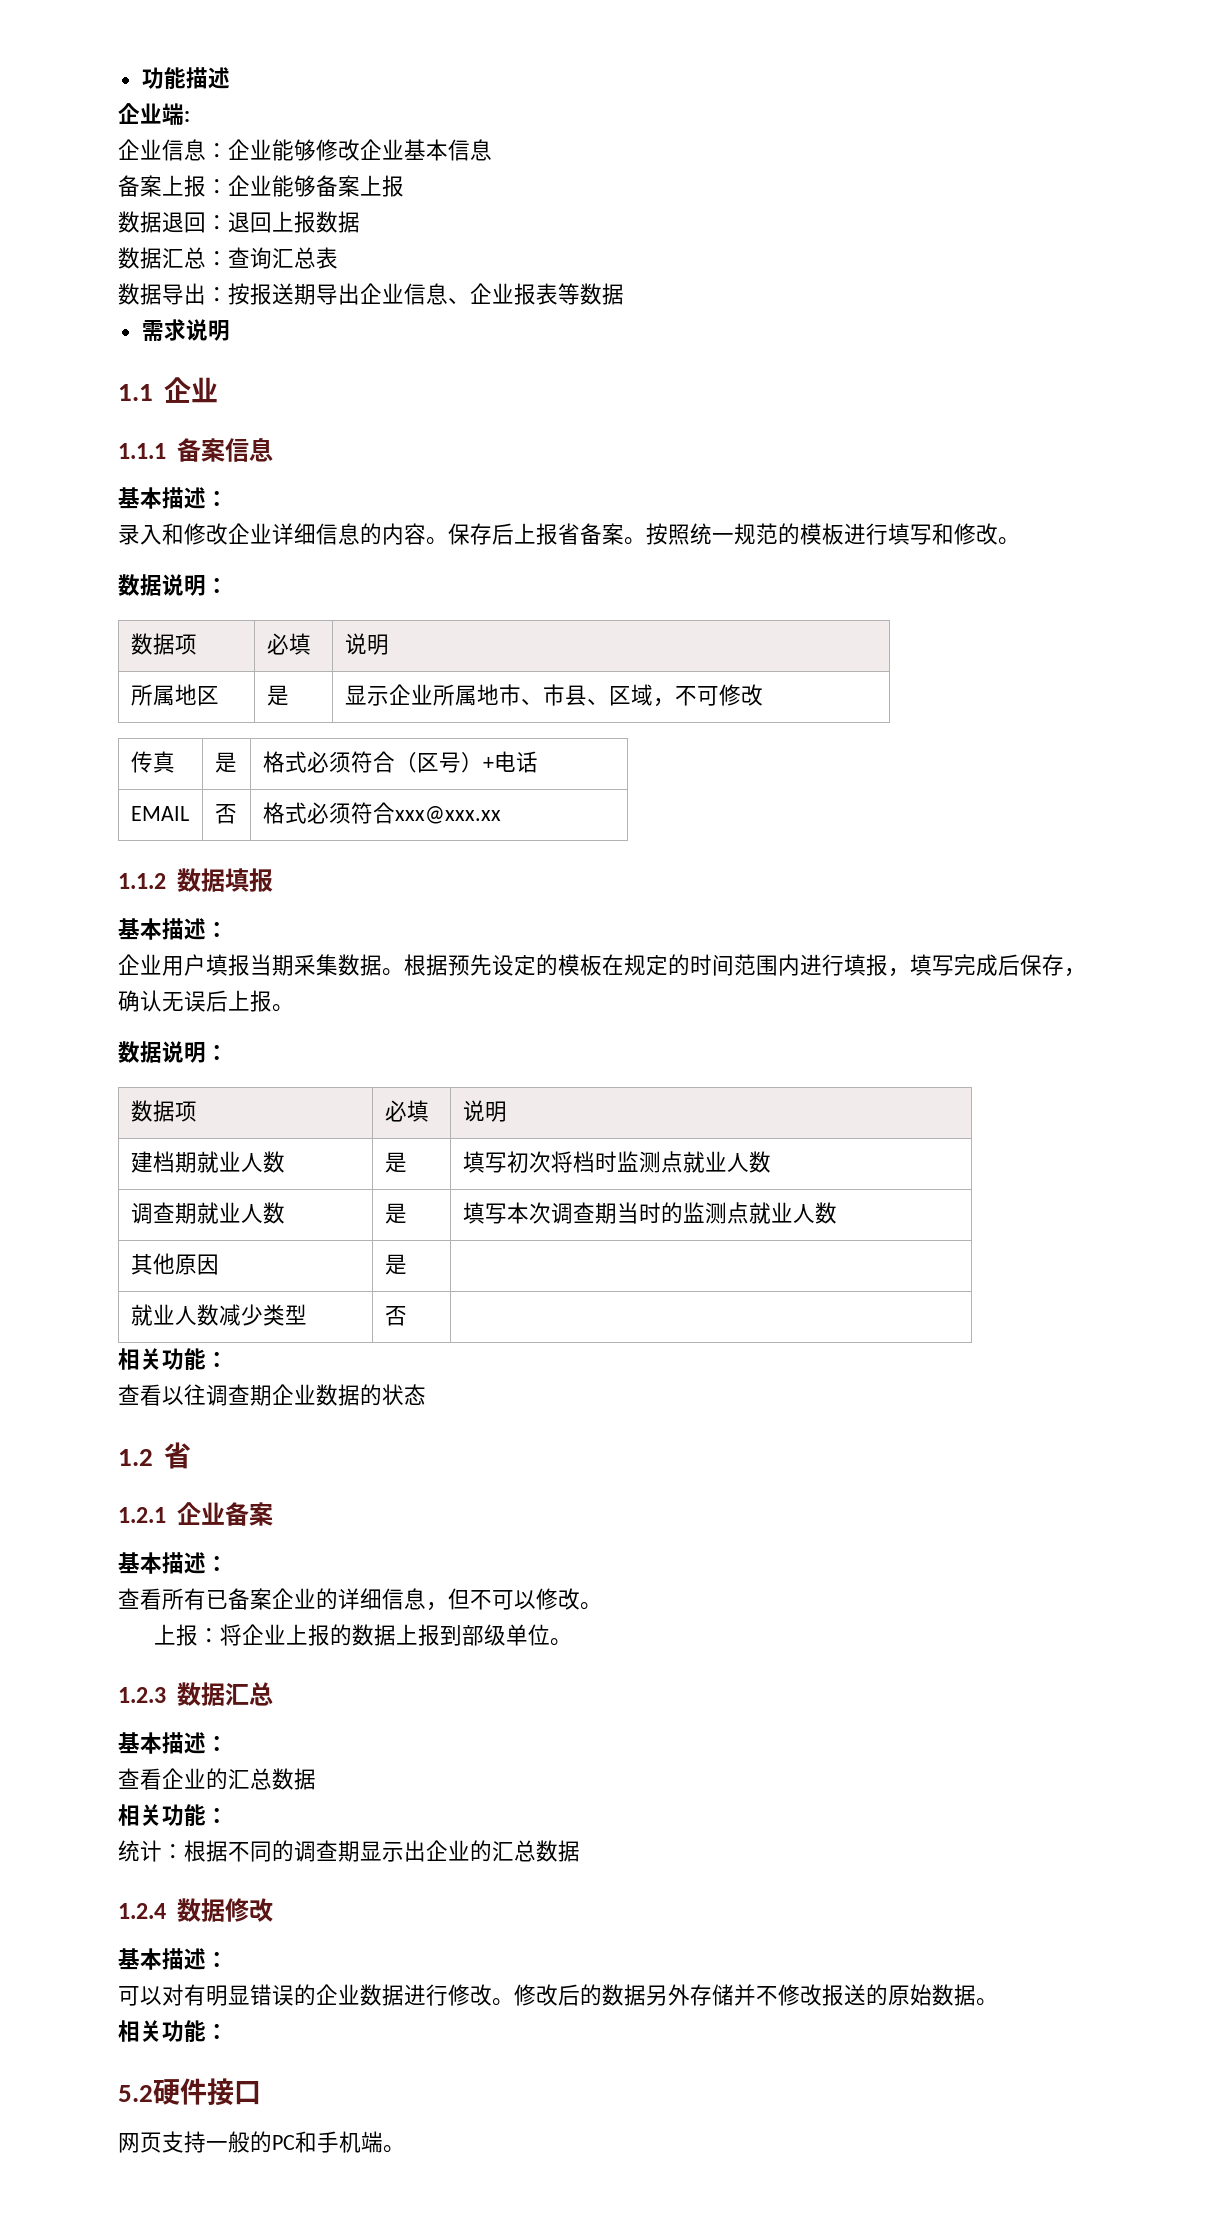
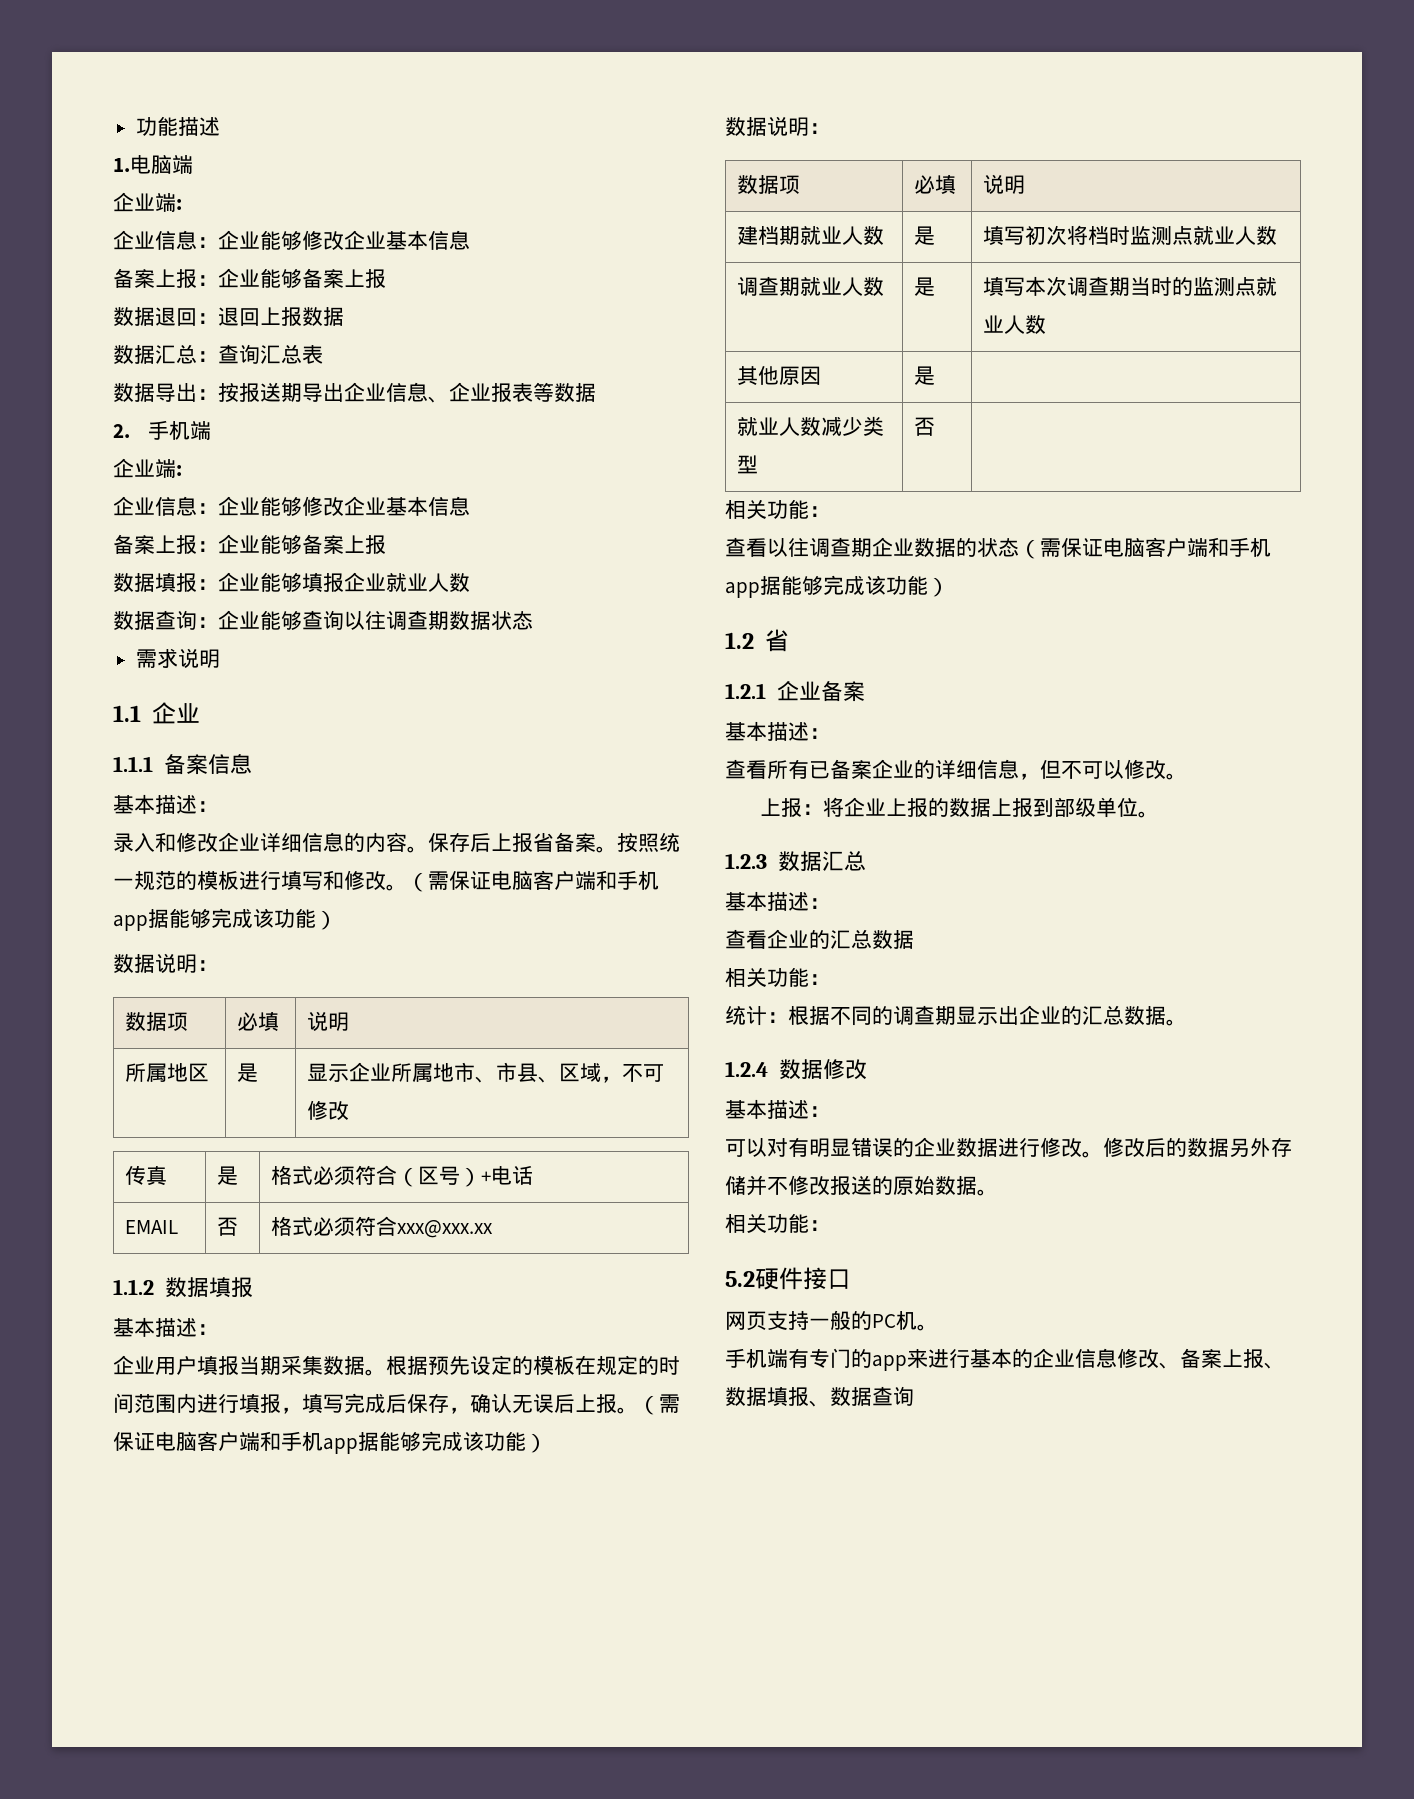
+ 1.电脑端
+ 2.手机端
+ 企业端:
+ 企业信息：企业能够修改企业基本信息
+ 备案上报：企业能够备案上报
+ 数据填报：企业能够填报企业就业人数
+ 数据查询：企业能够查询以往调查期数据状态
- 按照统一规范的模板进行填写和修改。
+ 按照统一规范的模板进行填写和修改。（需保证电脑客户端和手机app据能够完成该功能）
- 根据预先设定的模板在规定的时间范围内进行填报，填写完成后保存，确认无误后上报。
+ 根据预先设定的模板在规定的时间范围内进行填报，填写完成后保存，确认无误后上报。（需保证电脑客户端和手机app据能够完成该功能）
- 查看以往调查期企业数据的状态
+ 查看以往调查期企业数据的状态（需保证电脑客户端和手机app据能够完成该功能）
- 统计：根据不同的调查期显示出企业的汇总数据
+ 统计：根据不同的调查期显示出企业的汇总数据。
- 网页支持一般的PC和手机端。
+ 网页支持一般的PC机。
+ 手机端有专门的app来进行基本的企业信息修改、备案上报、数据填报、数据查询

